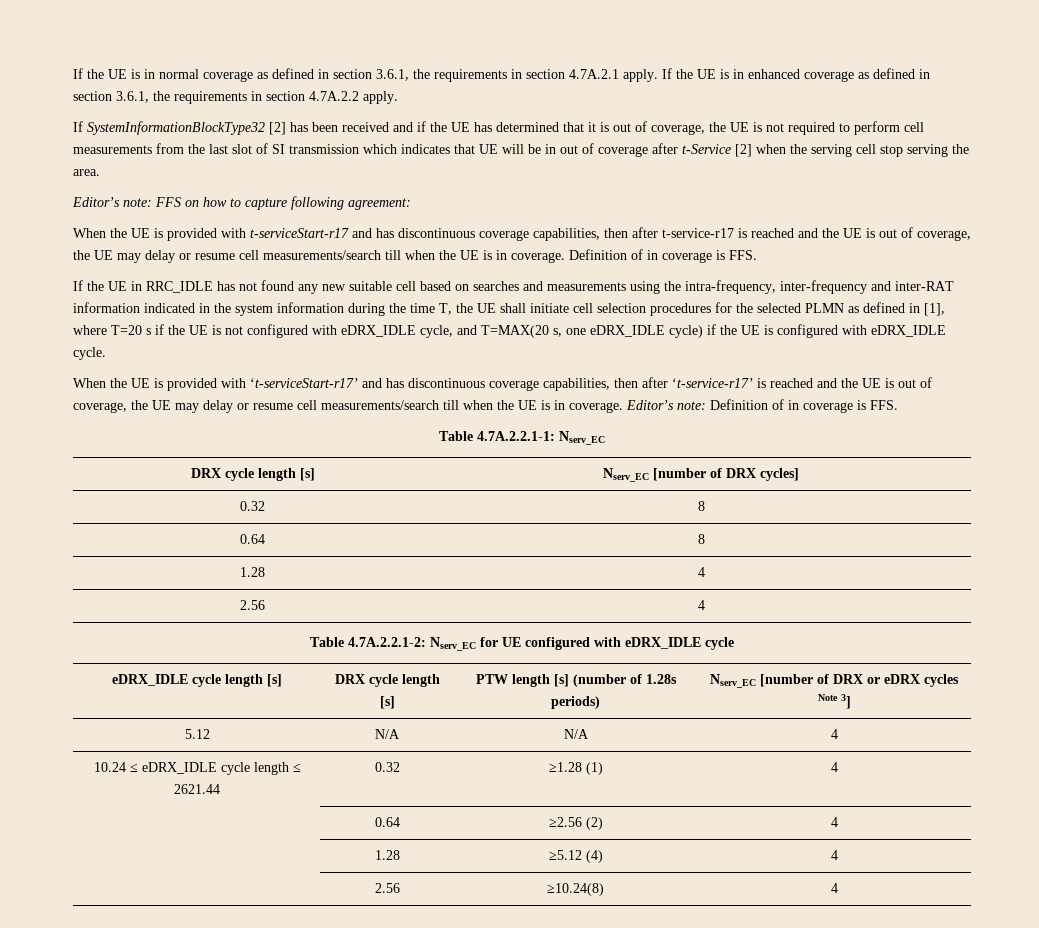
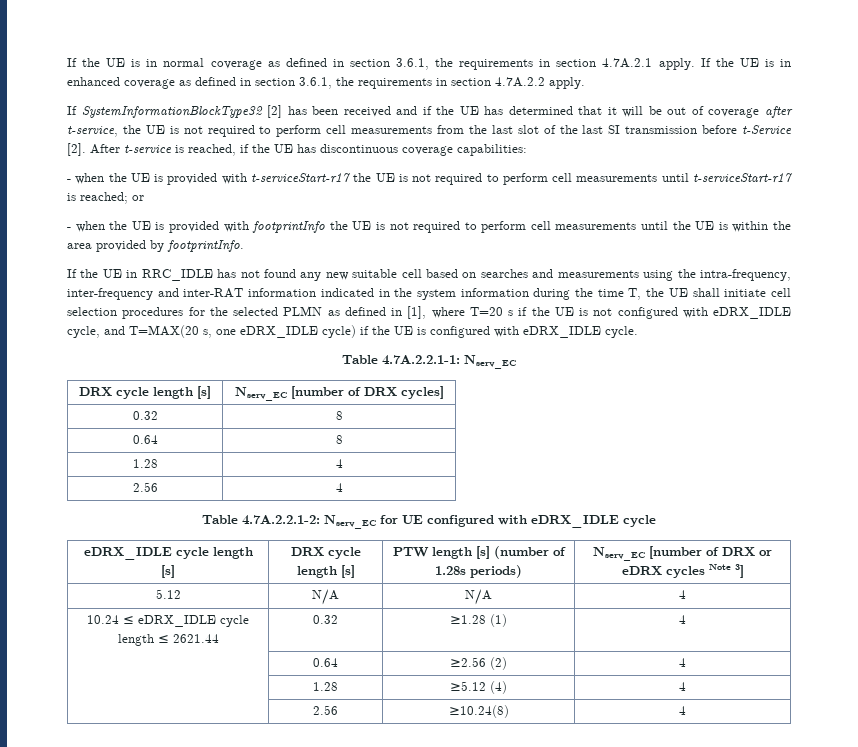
- If SystemInformationBlockType32 [2] has been received and if the UE has determined that it is out of coverage, the UE is not required to perform cell measurements from the last slot of SI transmission which indicates that UE will be in out of coverage after t-Service [2] when the serving cell stop serving the area.
- Editor’s note: FFS on how to capture following agreement:
- When the UE is provided with t-serviceStart-r17 and has discontinuous coverage capabilities, then after t-service-r17 is reached and the UE is out of coverage, the UE may delay or resume cell measurements/search till when the UE is in coverage. Definition of in coverage is FFS.
+ If SystemInformationBlockType32 [2] has been received and if the UE has determined that it will be out of coverage after t-service, the UE is not required to perform cell measurements from the last slot of the last SI transmission before t-Service [2]. After t-service is reached, if the UE has discontinuous coverage capabilities:
+ - when the UE is provided with t-serviceStart-r17 the UE is not required to perform cell measurements until t-serviceStart-r17 is reached; or
+ - when the UE is provided with footprintInfo the UE is not required to perform cell measurements until the UE is within the area provided by footprintInfo.
- When the UE is provided with ‘t-serviceStart-r17’ and has discontinuous coverage capabilities, then after ‘t-service-r17’ is reached and the UE is out of coverage, the UE may delay or resume cell measurements/search till when the UE is in coverage. Editor’s note: Definition of in coverage is FFS.

